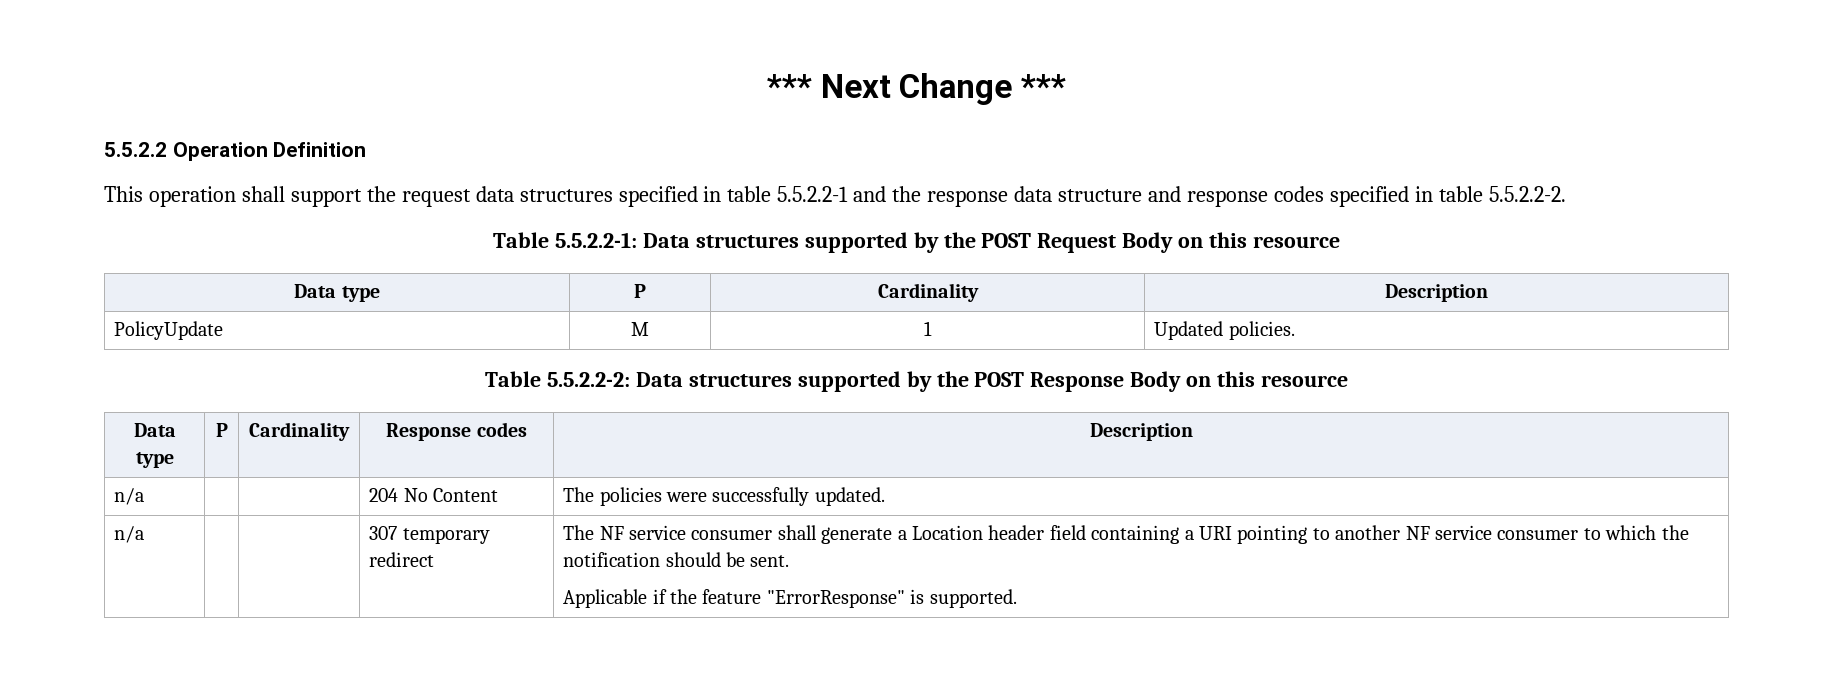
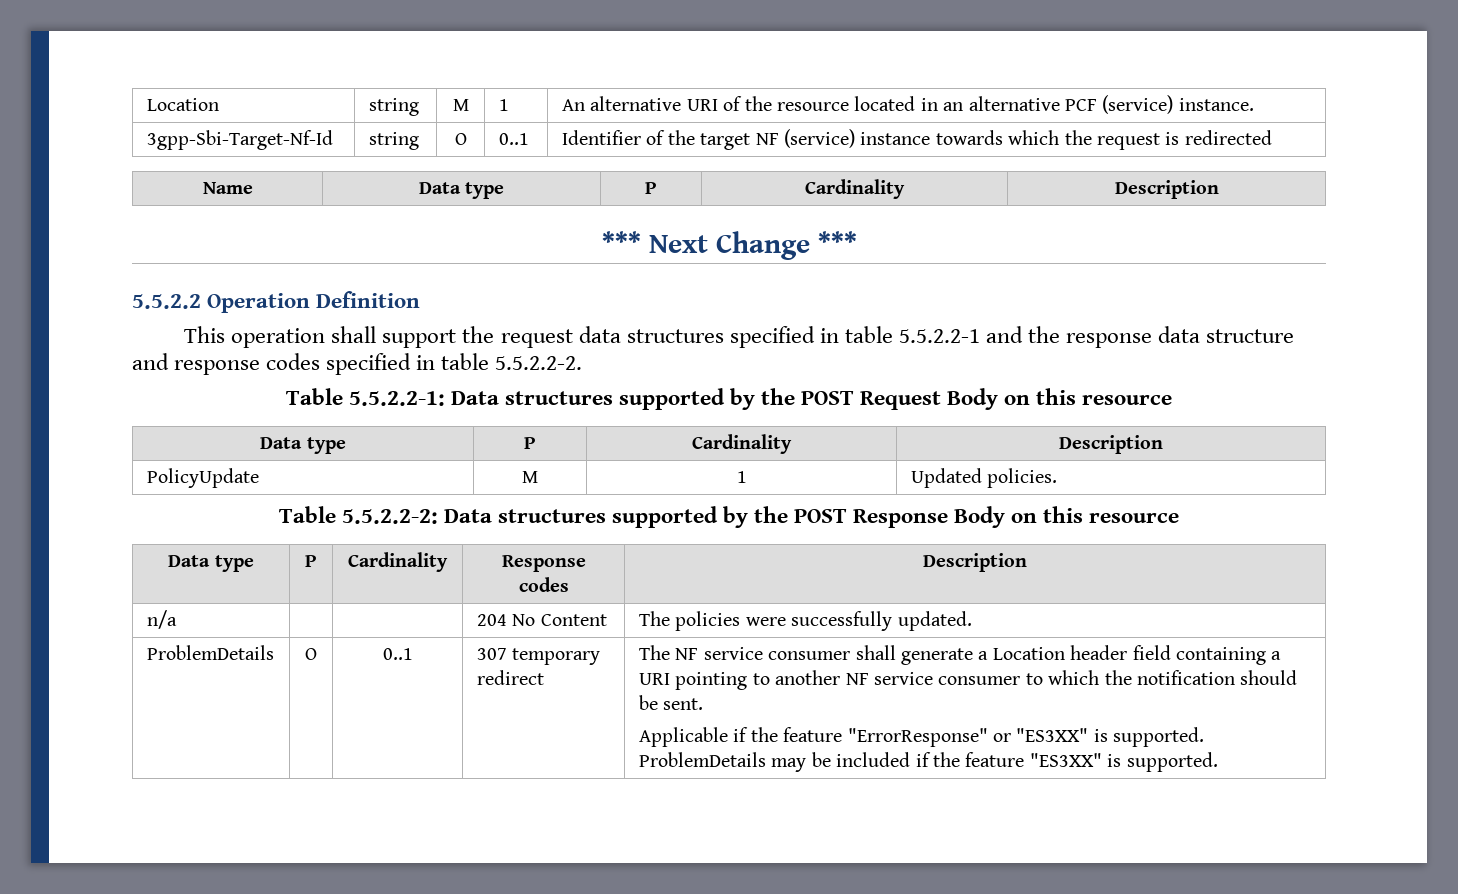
+ Location | string | M | 1 | An alternative URI of the resource located in an alternative PCF (service) instance.
+ 3gpp-Sbi-Target-Nf-Id | string | O | 0..1 | Identifier of the target NF (service) instance towards which the request is redirected
+ Name | Data type | P | Cardinality | Description
  n/a | | | 204 No Content | The policies were successfully updated.
- n/a
+ ProblemDetails | O | 0..1
- Applicable if the feature "ErrorResponse" is supported.
+ Applicable if the feature "ErrorResponse" or "ES3XX" is supported. ProblemDetails may be included if the feature "ES3XX" is supported.

